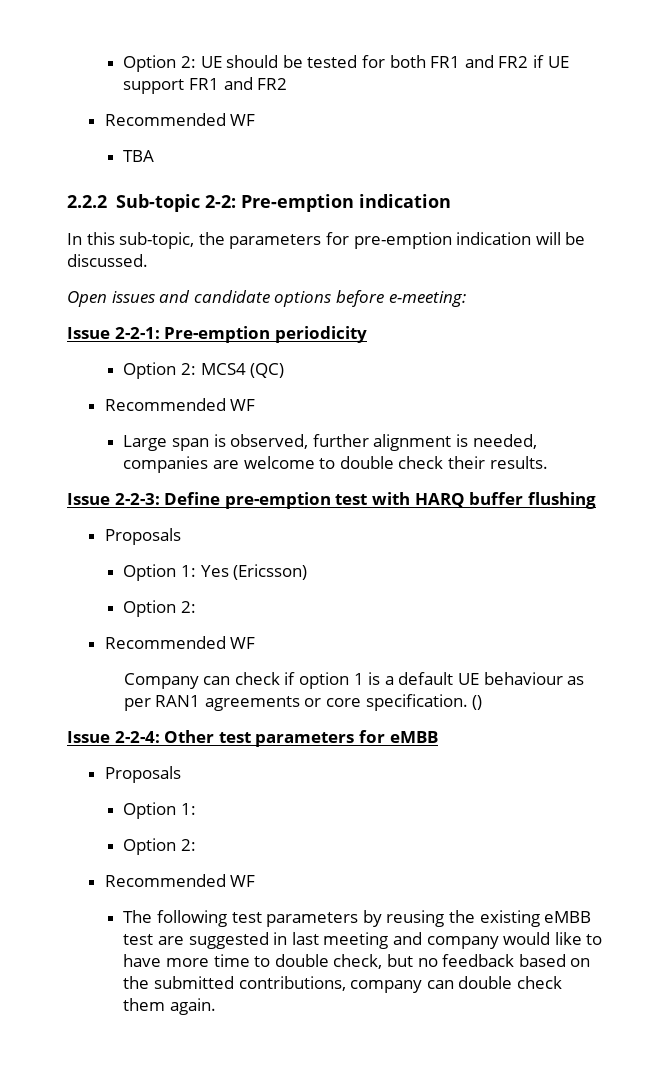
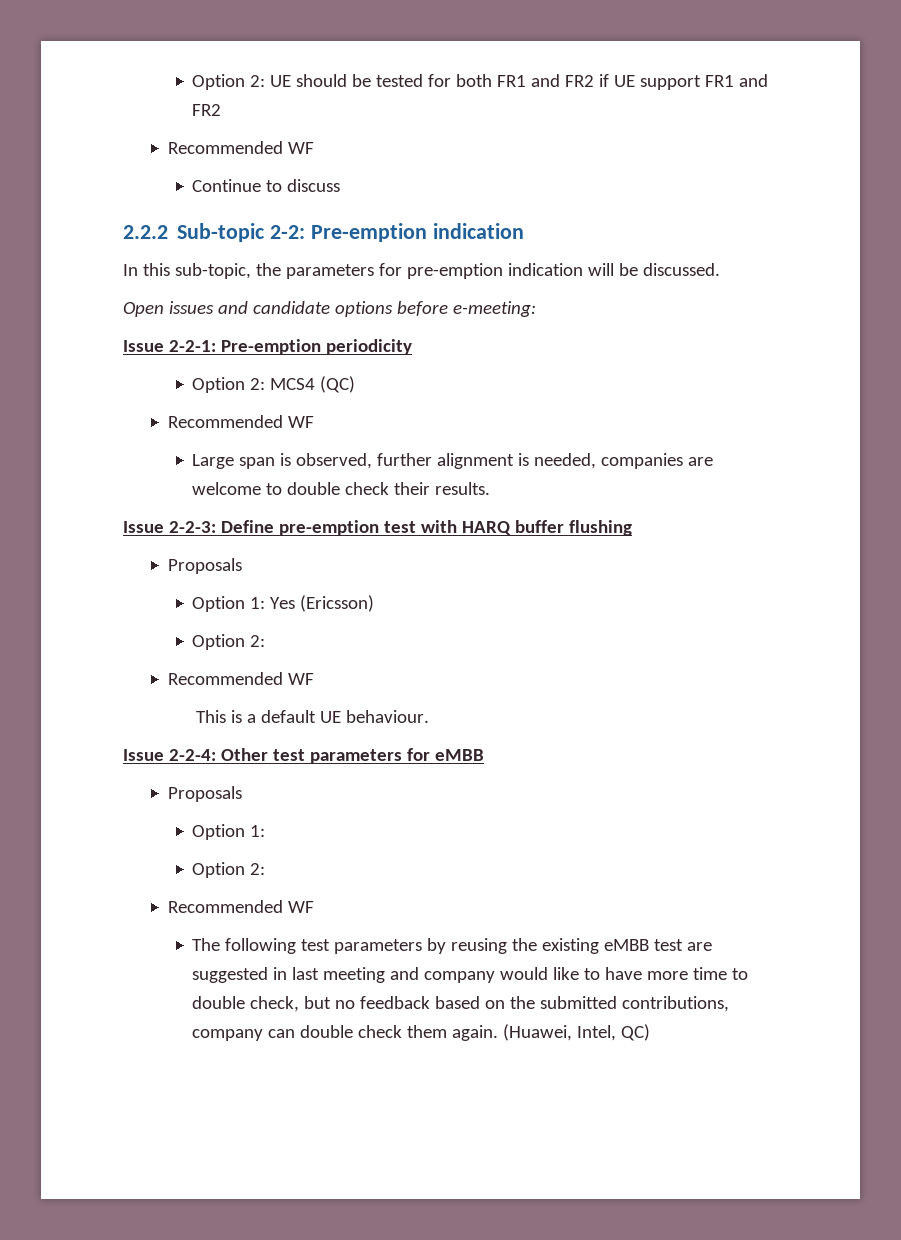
- TBA
+ Continue to discuss
- Company can check if option 1 is a default UE behaviour as per RAN1 agreements or core specification. ()
+ This is a default UE behaviour.
+ (Huawei, Intel, QC)

